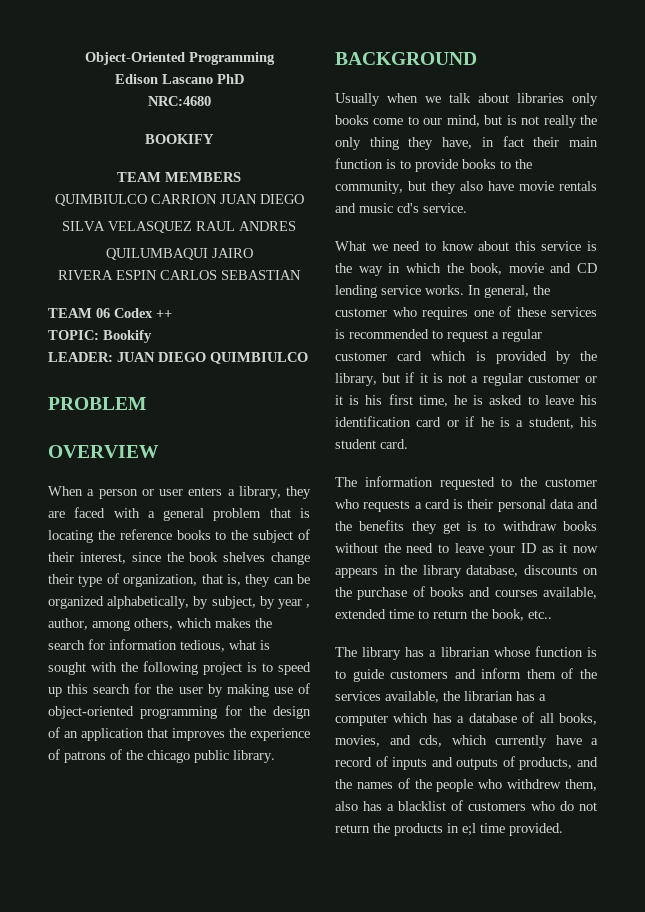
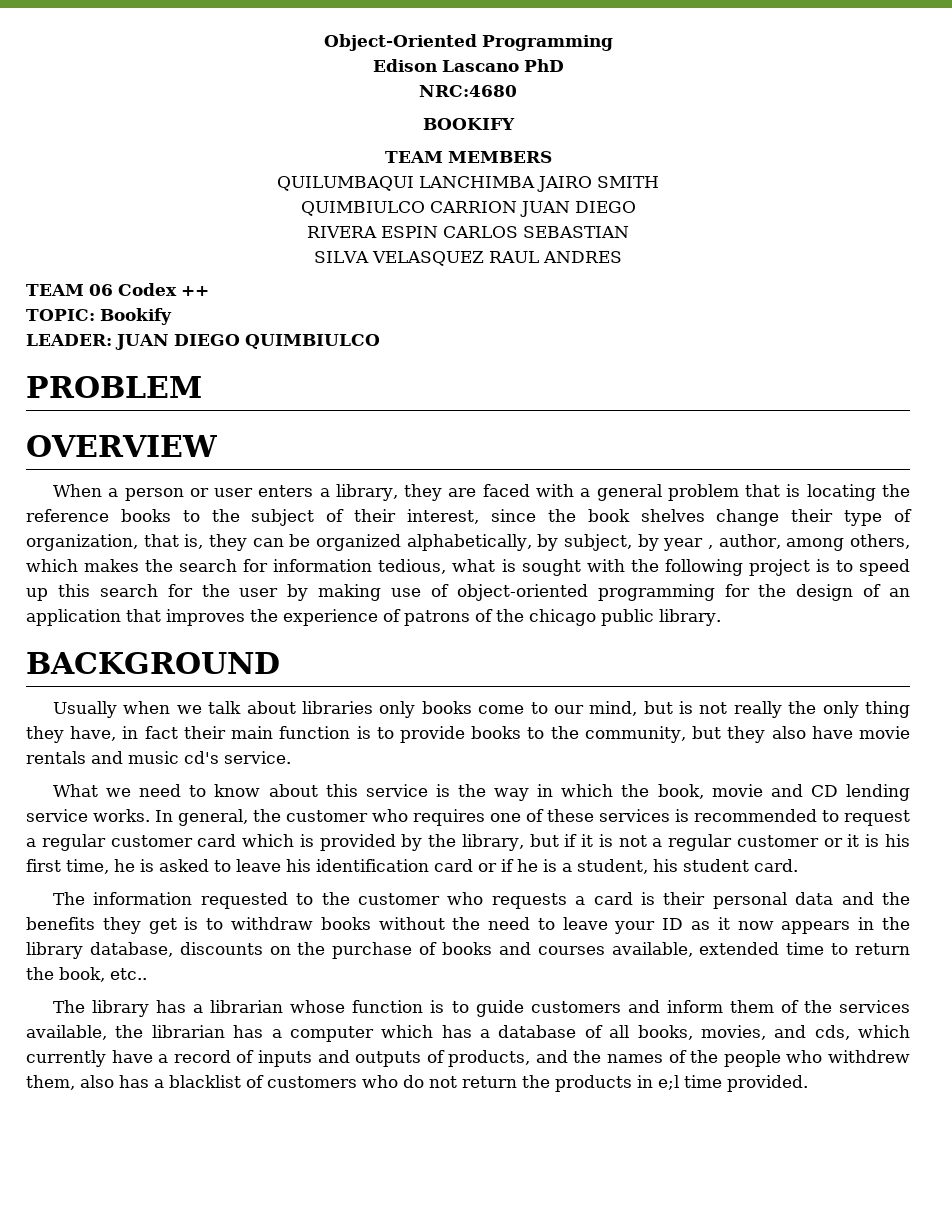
+ QUILUMBAQUI LANCHIMBA JAIRO SMITH
+ RIVERA ESPIN CARLOS SEBASTIAN
- QUILUMBAQUI JAIRO
- RIVERA ESPIN CARLOS SEBASTIAN

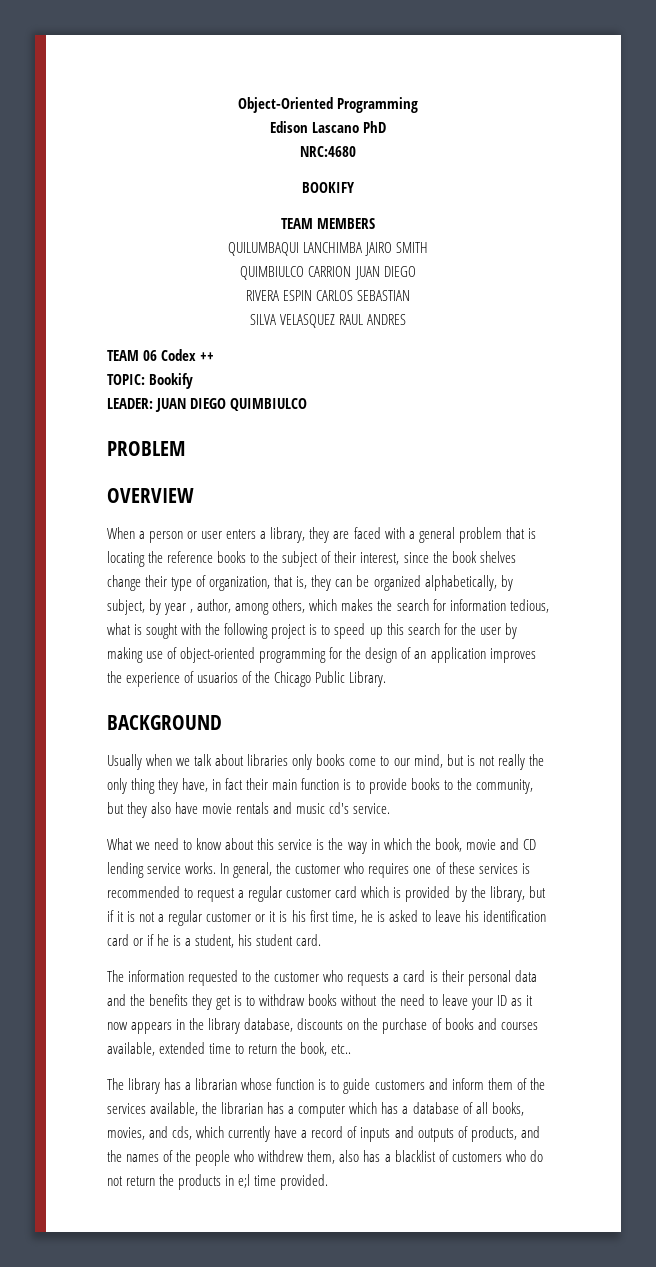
- When a person or user enters a library, they are faced with a general problem that is locating the reference books to the subject of their interest, since the book shelves change their type of organization, that is, they can be organized alphabetically, by subject, by year , author, among others, which makes the search for information tedious, what is sought with the following project is to speed up this search for the user by making use of object-oriented programming for the design of an application that improves the experience of patrons of the chicago public library.
+ When a person or user enters a library, they are faced with a general problem that is locating the reference books to the subject of their interest, since the book shelves change their type of organization, that is, they can be organized alphabetically, by subject, by year , author, among others, which makes the search for information tedious, what is sought with the following project is to speed up this search for the user by making use of object-oriented programming for the design of an application improves the experience of usuarios of the Chicago Public Library.

